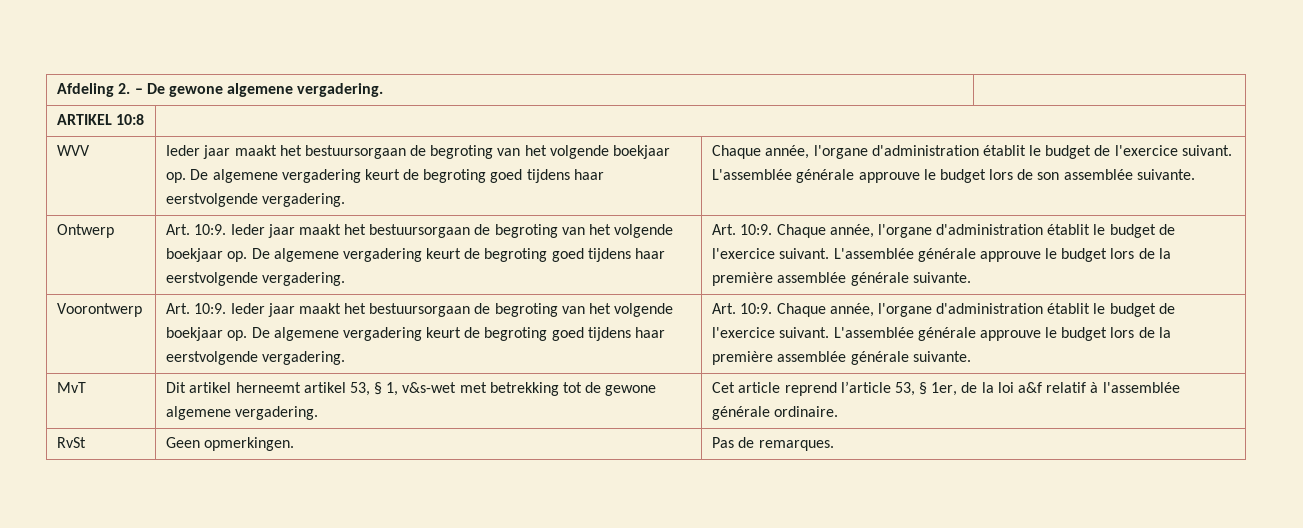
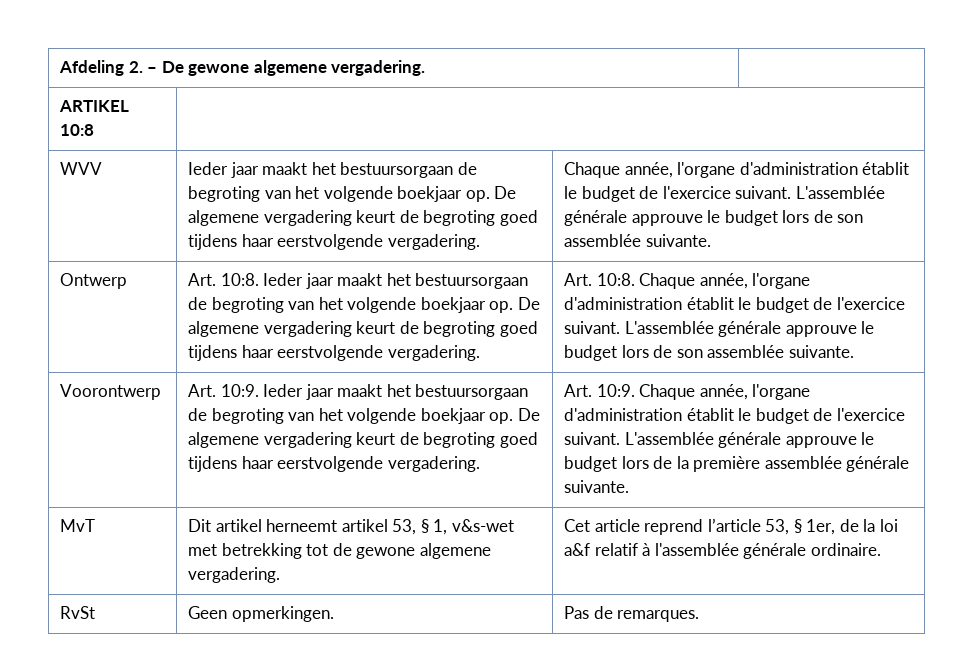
- Ontwerp | Art. 10:9. Ieder jaar maakt het bestuursorgaan de begroting van het volgende boekjaar op. De algemene vergadering keurt de begroting goed tijdens haar eerstvolgende vergadering. | Art. 10:9. Chaque année, l'organe d'administration établit le budget de l'exercice suivant. L'assemblée générale approuve le budget lors de la première assemblée générale suivante.
+ Ontwerp | Art. 10:8. Ieder jaar maakt het bestuursorgaan de begroting van het volgende boekjaar op. De algemene vergadering keurt de begroting goed tijdens haar eerstvolgende vergadering. | Art. 10:8. Chaque année, l'organe d'administration établit le budget de l'exercice suivant. L'assemblée générale approuve le budget lors de son assemblée suivante.

